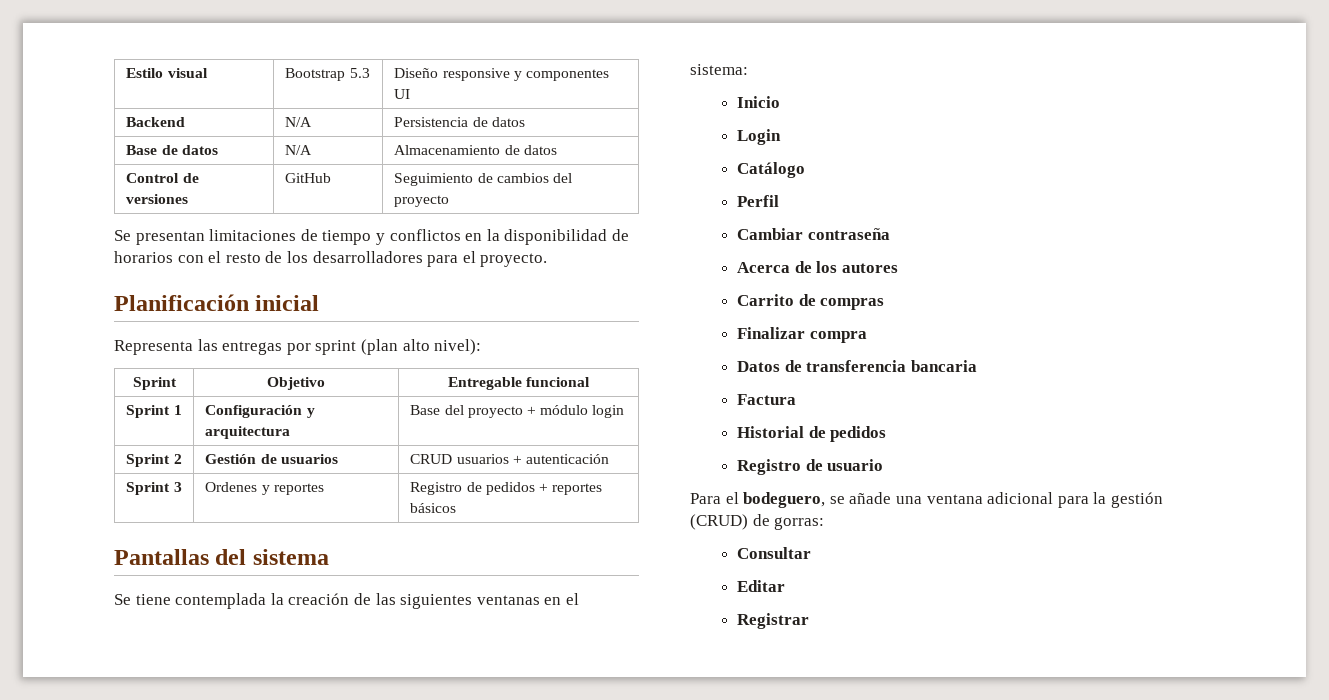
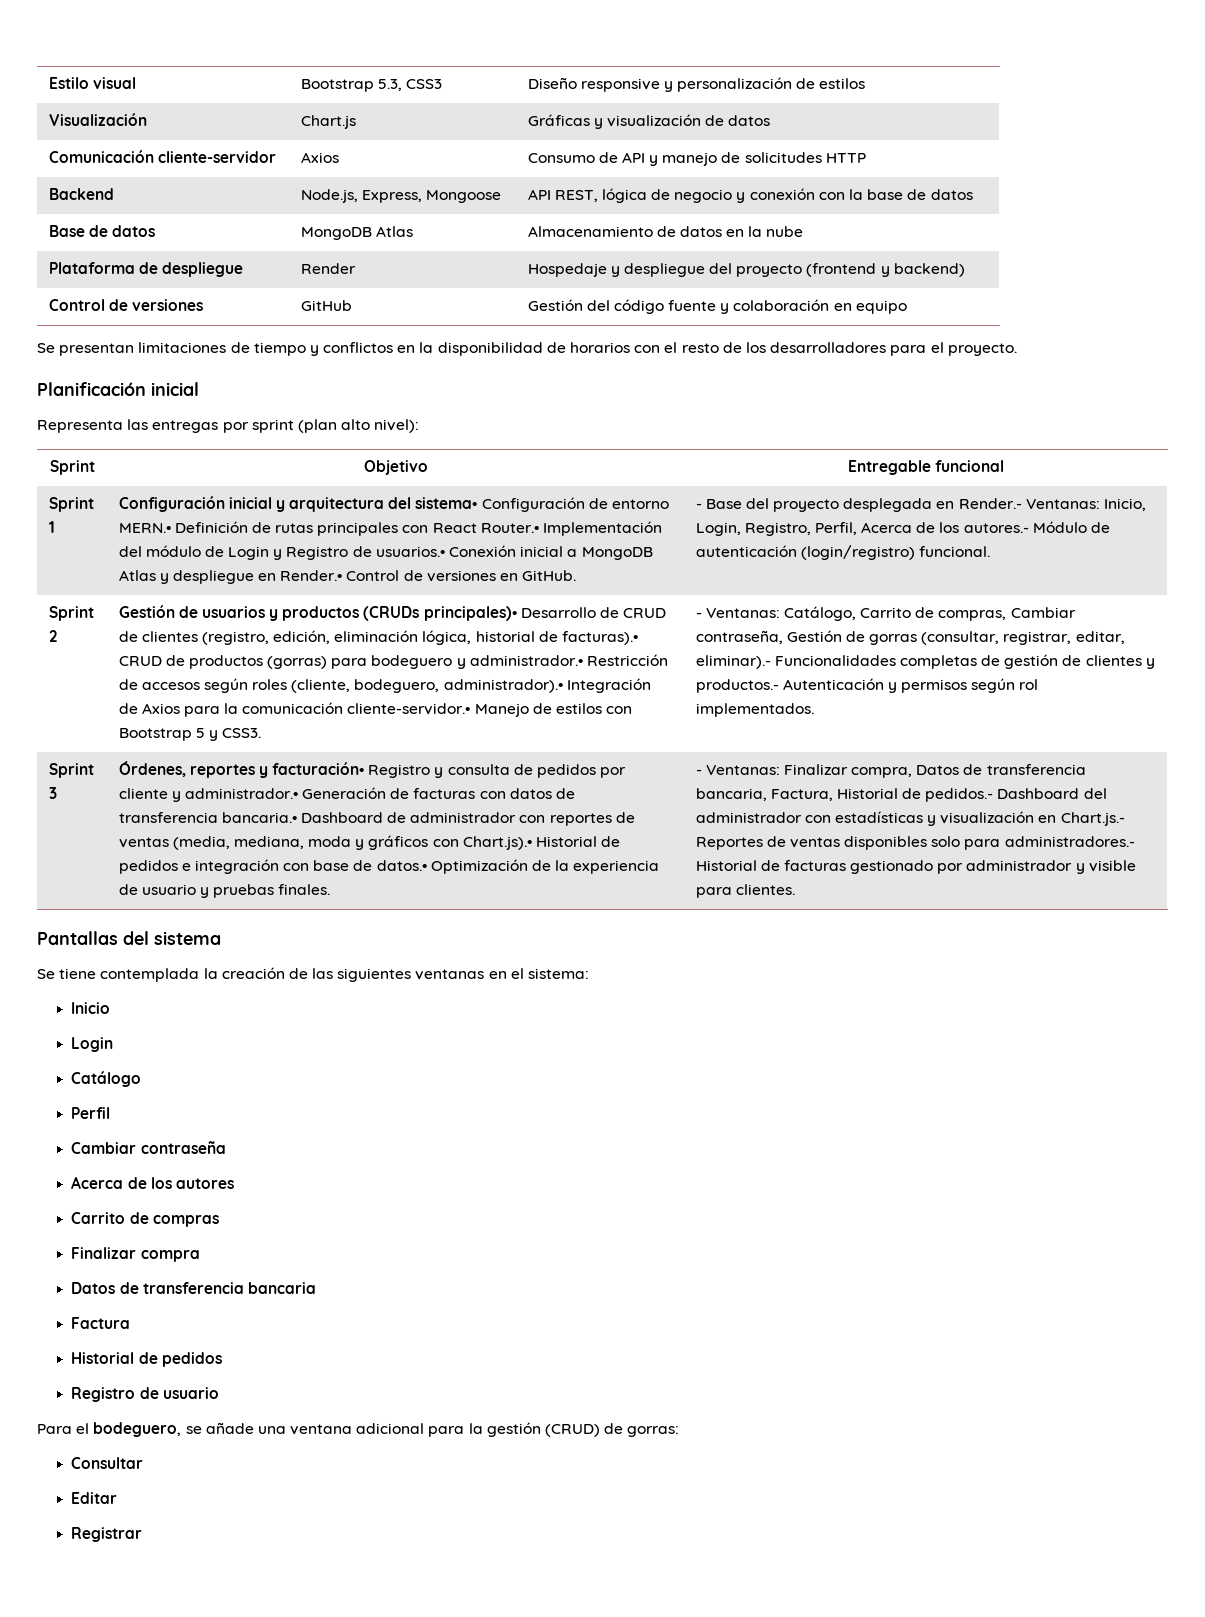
- Estilo visual | Bootstrap 5.3 | Diseño responsive y componentes UI
- Backend | N/A | Persistencia de datos
+ Estilo visual | Bootstrap 5.3, CSS3 | Diseño responsive y personalización de estilos
+ Visualización | Chart.js | Gráficas y visualización de datos
+ Comunicación cliente-servidor | Axios | Consumo de API y manejo de solicitudes HTTP
+ Backend | Node.js, Express, Mongoose | API REST, lógica de negocio y conexión con la base de datos
- Base de datos | N/A | Almacenamiento de datos
- Control de versiones | GitHub | Seguimiento de cambios del proyecto
+ Base de datos | MongoDB Atlas | Almacenamiento de datos en la nube
+ Plataforma de despliegue | Render | Hospedaje y despliegue del proyecto (frontend y backend)
+ Control de versiones | GitHub | Gestión del código fuente y colaboración en equipo
- Configuración y arquitectura | Base del proyecto + módulo login
+ Configuración inicial y arquitectura del sistema• Configuración de entorno MERN.• Definición de rutas principales con React Router.• Implementación del módulo de Login y Registro de usuarios.• Conexión inicial a MongoDB Atlas y despliegue en Render.• Control de versiones en GitHub. | - Base del proyecto desplegada en Render.- Ventanas: Inicio, Login, Registro, Perfil, Acerca de los autores.- Módulo de autenticación (login/registro) funcional.
- Gestión de usuarios | CRUD usuarios + autenticación
- Sprint 3 | Ordenes y reportes | Registro de pedidos + reportes básicos
+ Gestión de usuarios y productos (CRUDs principales)• Desarrollo de CRUD de clientes (registro, edición, eliminación lógica, historial de facturas).• CRUD de productos (gorras) para bodeguero y administrador.• Restricción de accesos según roles (cliente, bodeguero, administrador).• Integración de Axios para la comunicación cliente-servidor.• Manejo de estilos con Bootstrap 5 y CSS3. | - Ventanas: Catálogo, Carrito de compras, Cambiar contraseña, Gestión de gorras (consultar, registrar, editar, eliminar).- Funcionalidades completas de gestión de clientes y productos.- Autenticación y permisos según rol implementados.
+ Sprint 3 | Órdenes, reportes y facturación• Registro y consulta de pedidos por cliente y administrador.• Generación de facturas con datos de transferencia bancaria.• Dashboard de administrador con reportes de ventas (media, mediana, moda y gráficos con Chart.js).• Historial de pedidos e integración con base de datos.• Optimización de la experiencia de usuario y pruebas finales. | - Ventanas: Finalizar compra, Datos de transferencia bancaria, Factura, Historial de pedidos.- Dashboard del administrador con estadísticas y visualización en Chart.js.- Reportes de ventas disponibles solo para administradores.- Historial de facturas gestionado por administrador y visible para clientes.

